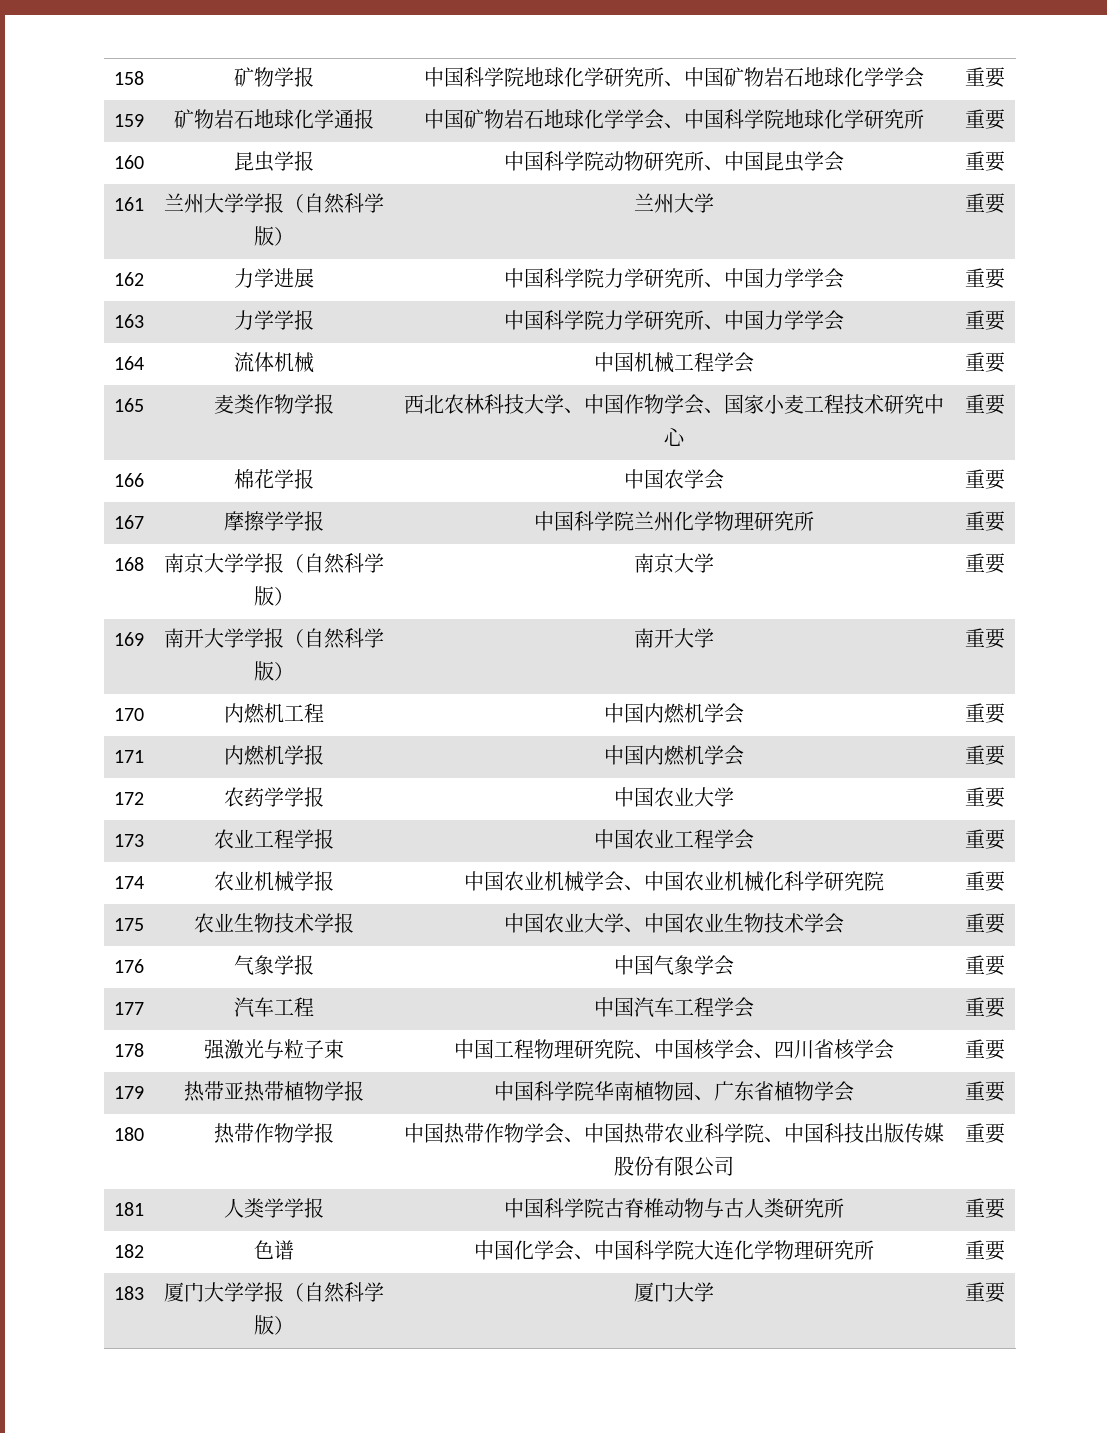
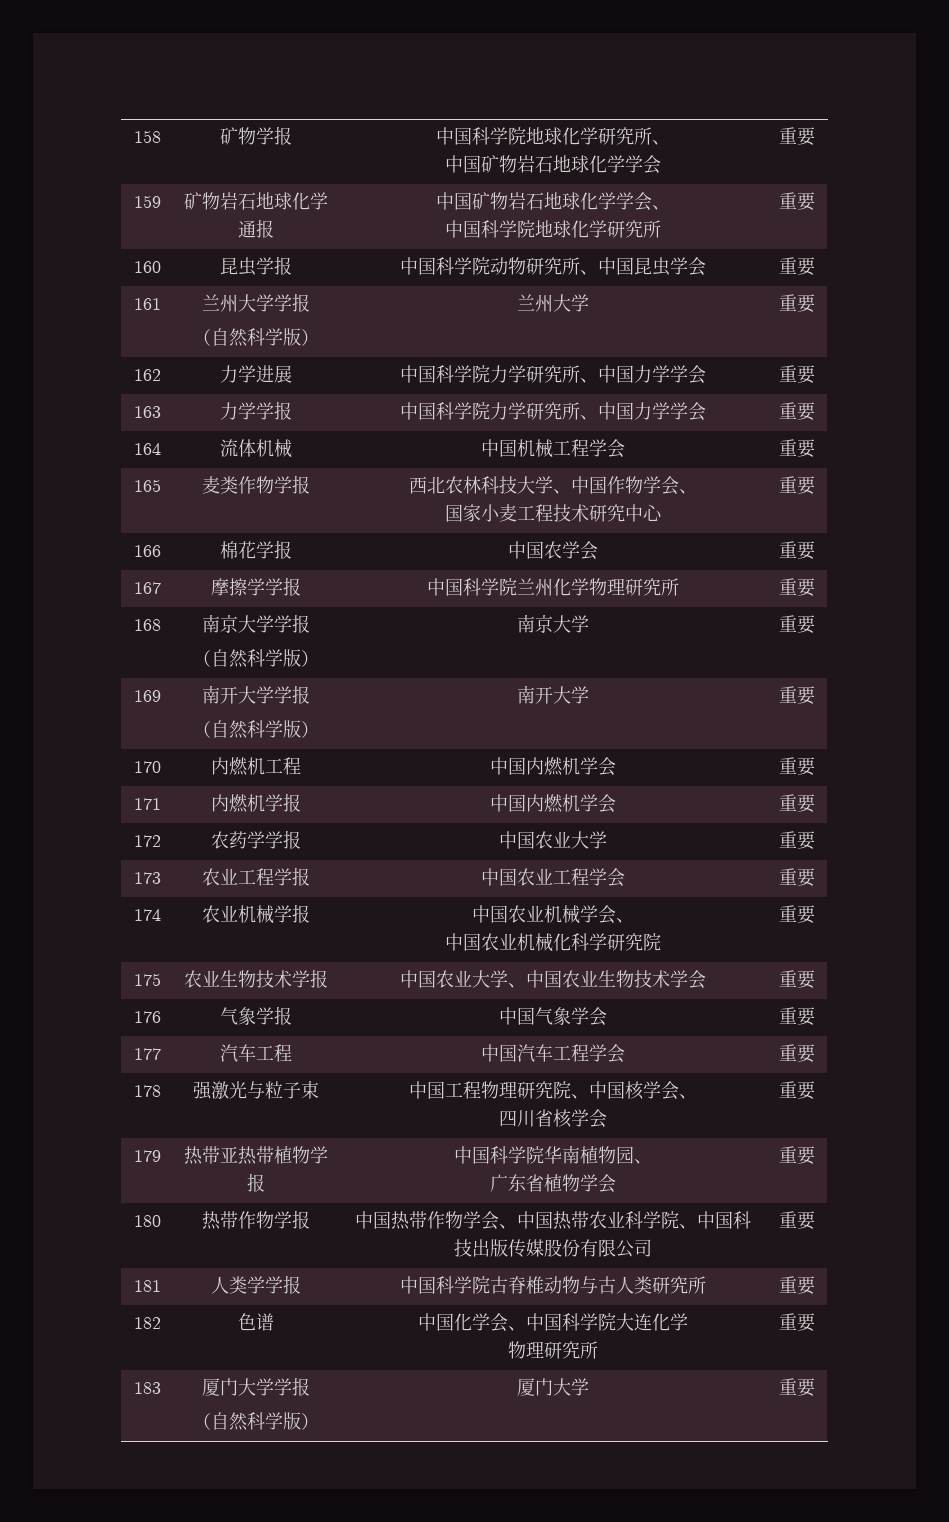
- 158 | 矿物学报 | 中国科学院地球化学研究所、中国矿物岩石地球化学学会 | 重要
+ 158 | 矿物学报 | 中国科学院地球化学研究所、
+ 中国矿物岩石地球化学学会 | 重要
- 159 | 矿物岩石地球化学通报 | 中国矿物岩石地球化学学会、中国科学院地球化学研究所 | 重要
+ 159 | 矿物岩石地球化学通报 | 中国矿物岩石地球化学学会、
+ 中国科学院地球化学研究所 | 重要
- 161 | 兰州大学学报（自然科学版） | 兰州大学 | 重要
+ 161 | 兰州大学学报
+ （自然科学版） | 兰州大学 | 重要
- 165 | 麦类作物学报 | 西北农林科技大学、中国作物学会、国家小麦工程技术研究中心 | 重要
+ 165 | 麦类作物学报 | 西北农林科技大学、中国作物学会、
+ 国家小麦工程技术研究中心 | 重要
- 168 | 南京大学学报（自然科学版） | 南京大学 | 重要
+ 168 | 南京大学学报
+ （自然科学版） | 南京大学 | 重要
- 169 | 南开大学学报（自然科学版） | 南开大学 | 重要
+ 169 | 南开大学学报
+ （自然科学版） | 南开大学 | 重要
- 174 | 农业机械学报 | 中国农业机械学会、中国农业机械化科学研究院 | 重要
+ 174 | 农业机械学报 | 中国农业机械学会、
+ 中国农业机械化科学研究院 | 重要
- 178 | 强激光与粒子束 | 中国工程物理研究院、中国核学会、四川省核学会 | 重要
+ 178 | 强激光与粒子束 | 中国工程物理研究院、中国核学会、
+ 四川省核学会 | 重要
- 179 | 热带亚热带植物学报 | 中国科学院华南植物园、广东省植物学会 | 重要
+ 179 | 热带亚热带植物学报 | 中国科学院华南植物园、
+ 广东省植物学会 | 重要
- 182 | 色谱 | 中国化学会、中国科学院大连化学物理研究所 | 重要
+ 182 | 色谱 | 中国化学会、中国科学院大连化学
+ 物理研究所 | 重要
- 183 | 厦门大学学报（自然科学版） | 厦门大学 | 重要
+ 183 | 厦门大学学报
+ （自然科学版） | 厦门大学 | 重要

